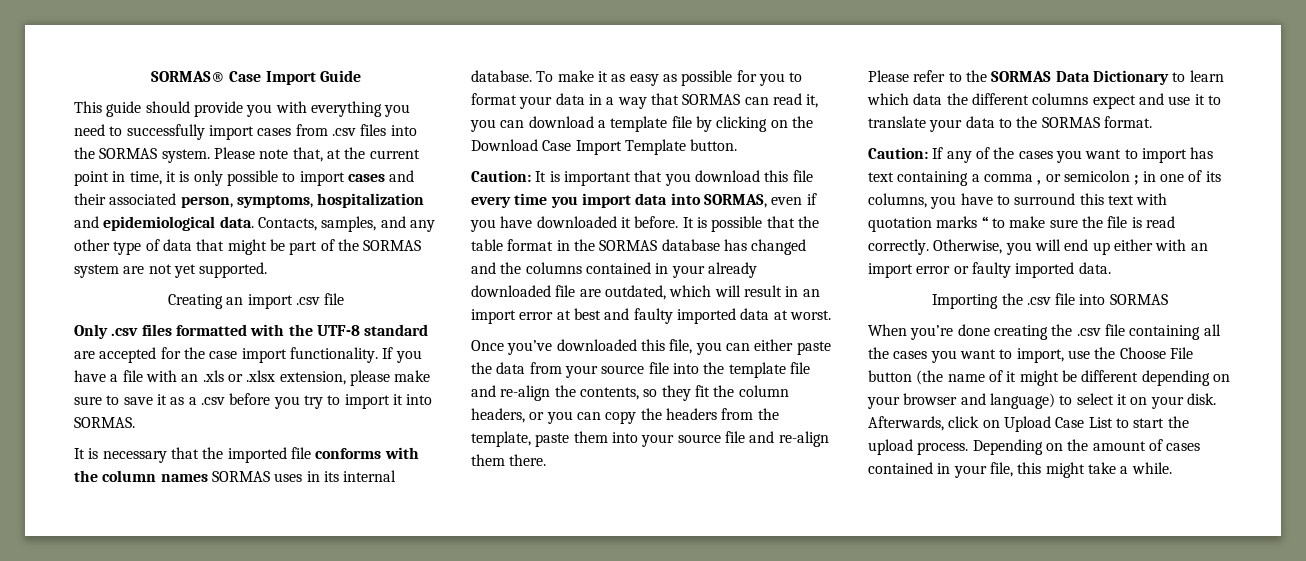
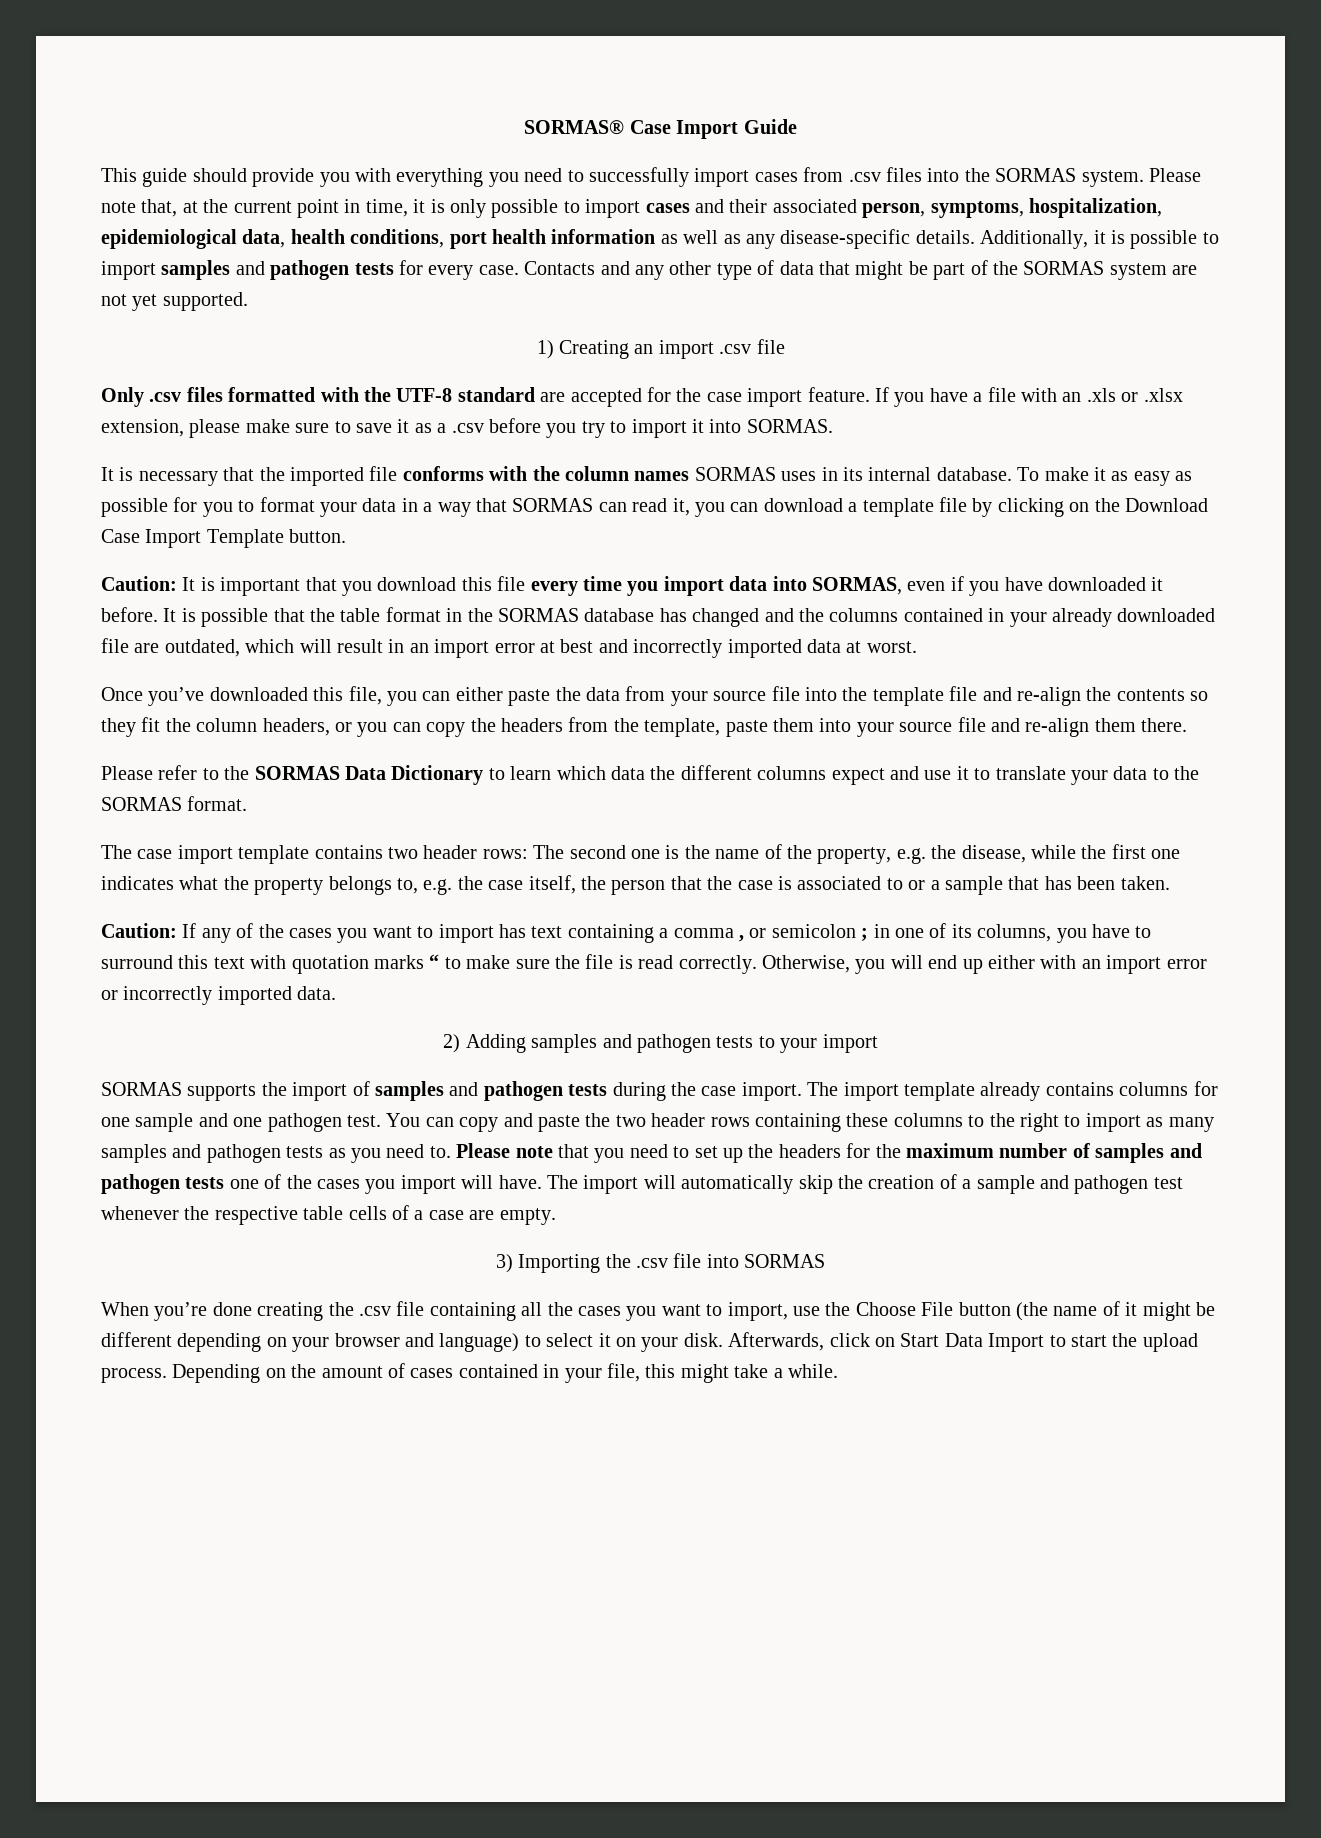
- Please note that, at the current point in time, it is only possible to import cases and their associated person, symptoms, hospitalization and epidemiological data. Contacts, samples, and any other type of data that might be part of the SORMAS system are not yet supported.
+ Please note that, at the current point in time, it is only possible to import cases and their associated person, symptoms, hospitalization, epidemiological data, health conditions, port health information as well as any disease-specific details. Additionally, it is possible to import samples and pathogen tests for every case. Contacts and any other type of data that might be part of the SORMAS system are not yet supported.
- Creating an import .csv file
+ 1) Creating an import .csv file
- Only .csv files formatted with the UTF-8 standard are accepted for the case import functionality.
+ Only .csv files formatted with the UTF-8 standard are accepted for the case import feature.
- It is possible that the table format in the SORMAS database has changed and the columns contained in your already downloaded file are outdated, which will result in an import error at best and faulty imported data at worst.
+ It is possible that the table format in the SORMAS database has changed and the columns contained in your already downloaded file are outdated, which will result in an import error at best and incorrectly imported data at worst.
- Once you’ve downloaded this file, you can either paste the data from your source file into the template file and re-align the contents, so they fit the column headers, or you can copy the headers from the template, paste them into your source file and re-align them there.
+ Once you’ve downloaded this file, you can either paste the data from your source file into the template file and re-align the contents so they fit the column headers, or you can copy the headers from the template, paste them into your source file and re-align them there.
+ The case import template contains two header rows: The second one is the name of the property, e.g. the disease, while the first one indicates what the property belongs to, e.g. the case itself, the person that the case is associated to or a sample that has been taken.
- Otherwise, you will end up either with an import error or faulty imported data.
+ Otherwise, you will end up either with an import error or incorrectly imported data.
- Importing the .csv file into SORMAS
+ 2) Adding samples and pathogen tests to your import
+ SORMAS supports the import of samples and pathogen tests during the case import. The import template already contains columns for one sample and one pathogen test. You can copy and paste the two header rows containing these columns to the right to import as many samples and pathogen tests as you need to. Please note that you need to set up the headers for the maximum number of samples and pathogen tests one of the cases you import will have. The import will automatically skip the creation of a sample and pathogen test whenever the respective table cells of a case are empty.
+ 3) Importing the .csv file into SORMAS
- Afterwards, click on Upload Case List to start the upload process.
+ Afterwards, click on Start Data Import to start the upload process.

